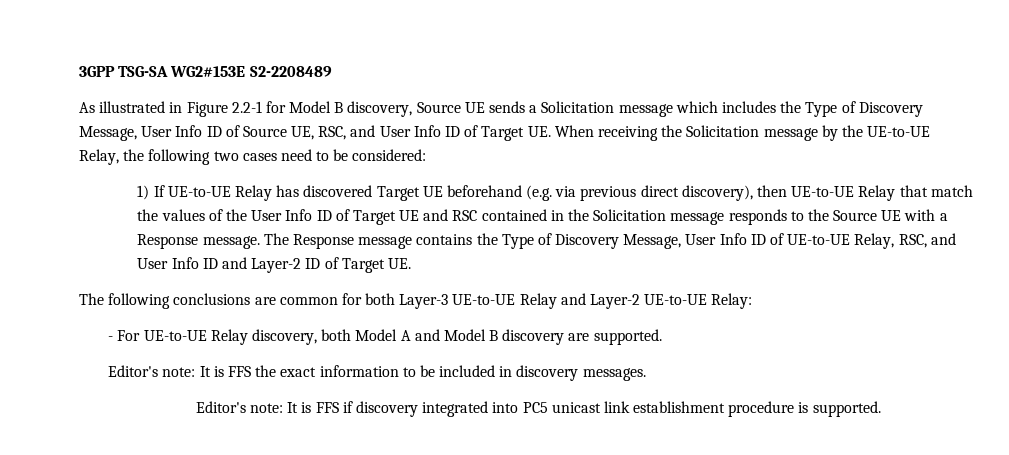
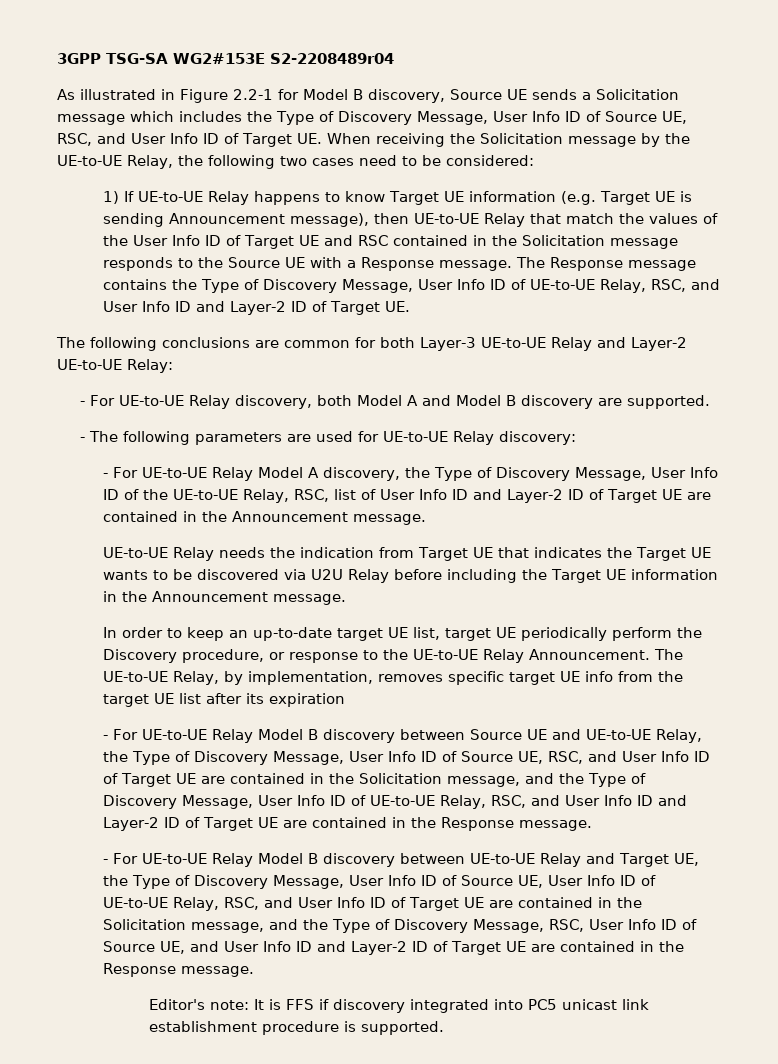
- 3GPP TSG-SA WG2#153E S2-2208489
+ 3GPP TSG-SA WG2#153E S2-2208489r04
- 1) If UE-to-UE Relay has discovered Target UE beforehand (e.g. via previous direct discovery), then UE-to-UE Relay that match the values of the User Info ID of Target UE and RSC contained in the Solicitation message responds to the Source UE with a Response message.
+ 1) If UE-to-UE Relay happens to know Target UE information (e.g. Target UE is sending Announcement message), then UE-to-UE Relay that match the values of the User Info ID of Target UE and RSC contained in the Solicitation message responds to the Source UE with a Response message.
- Editor's note: It is FFS the exact information to be included in discovery messages.
+ - The following parameters are used for UE-to-UE Relay discovery:
+ - For UE-to-UE Relay Model A discovery, the Type of Discovery Message, User Info ID of the UE-to-UE Relay, RSC, list of User Info ID and Layer-2 ID of Target UE are contained in the Announcement message.
+ UE-to-UE Relay needs the indication from Target UE that indicates the Target UE wants to be discovered via U2U Relay before including the Target UE information in the Announcement message.
+ In order to keep an up-to-date target UE list, target UE periodically perform the Discovery procedure, or response to the UE-to-UE Relay Announcement. The UE-to-UE Relay, by implementation, removes specific target UE info from the target UE list after its expiration
+ - For UE-to-UE Relay Model B discovery between Source UE and UE-to-UE Relay, the Type of Discovery Message, User Info ID of Source UE, RSC, and User Info ID of Target UE are contained in the Solicitation message, and the Type of Discovery Message, User Info ID of UE-to-UE Relay, RSC, and User Info ID and Layer-2 ID of Target UE are contained in the Response message.
+ - For UE-to-UE Relay Model B discovery between UE-to-UE Relay and Target UE, the Type of Discovery Message, User Info ID of Source UE, User Info ID of UE-to-UE Relay, RSC, and User Info ID of Target UE are contained in the Solicitation message, and the Type of Discovery Message, RSC, User Info ID of Source UE, and User Info ID and Layer-2 ID of Target UE are contained in the Response message.

